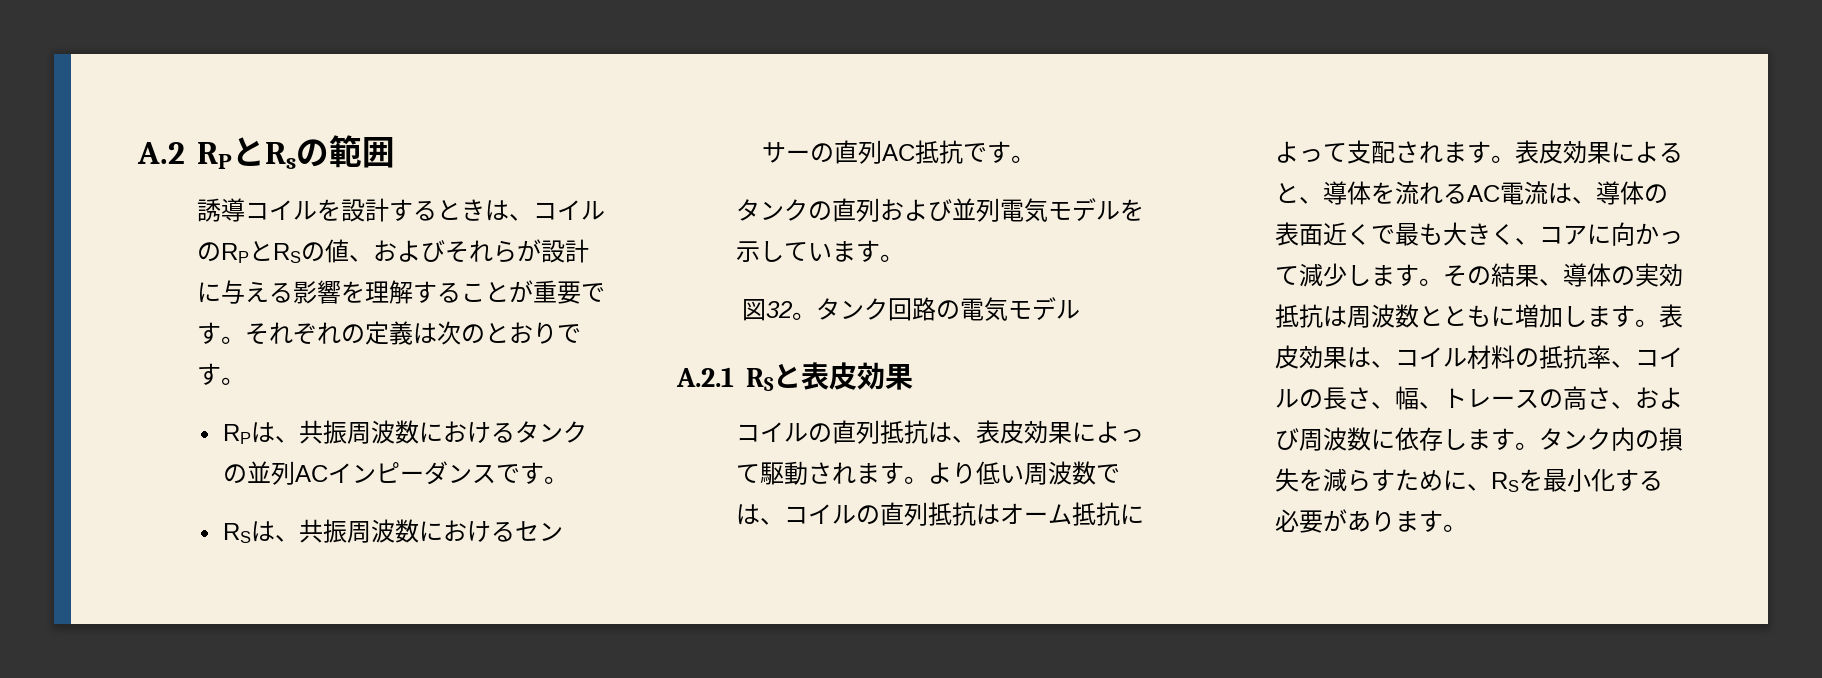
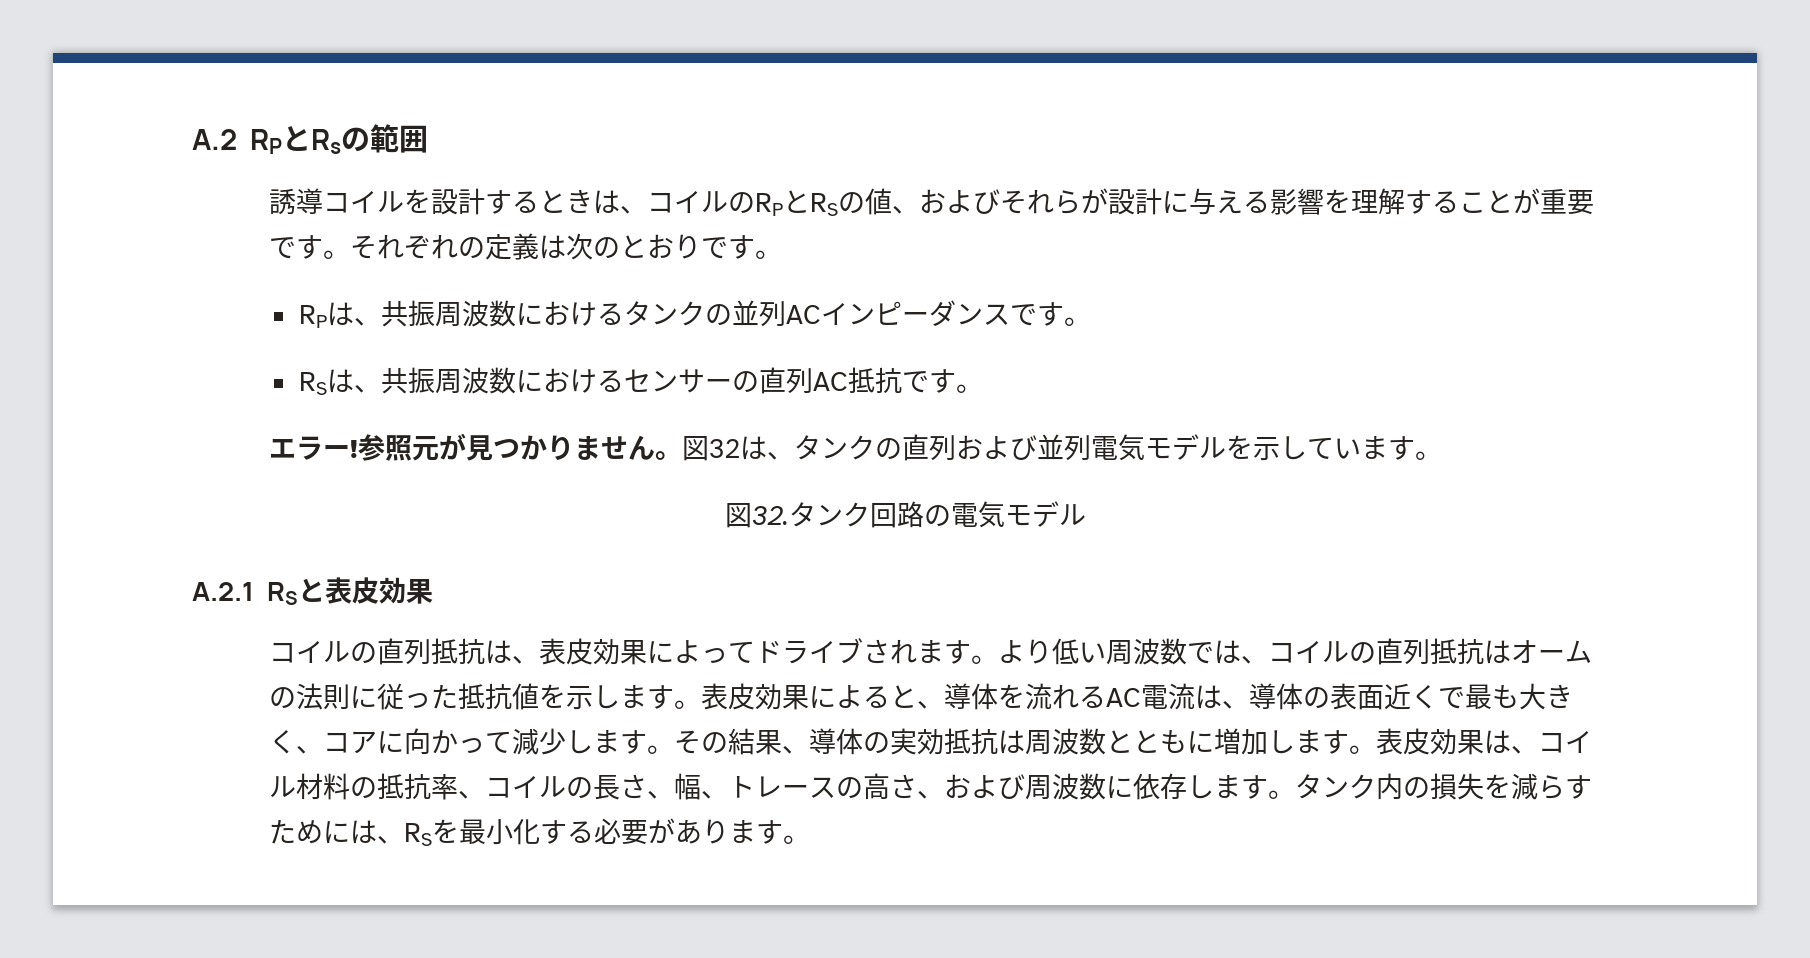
- タンクの直列および並列電気モデルを示しています。
+ エラー!参照元が見つかりません。図32は、タンクの直列および並列電気モデルを示しています。
- 図32。タンク回路の電気モデル
+ 図32.タンク回路の電気モデル
- コイルの直列抵抗は、表皮効果によって駆動されます。
+ コイルの直列抵抗は、表皮効果によってドライブされます。
- より低い周波数では、コイルの直列抵抗はオーム抵抗によって支配されます。
+ より低い周波数では、コイルの直列抵抗はオームの法則に従った抵抗値を示します。
- タンク内の損失を減らすために、RSを最小化する必要があります。
+ タンク内の損失を減らすためには、RSを最小化する必要があります。

